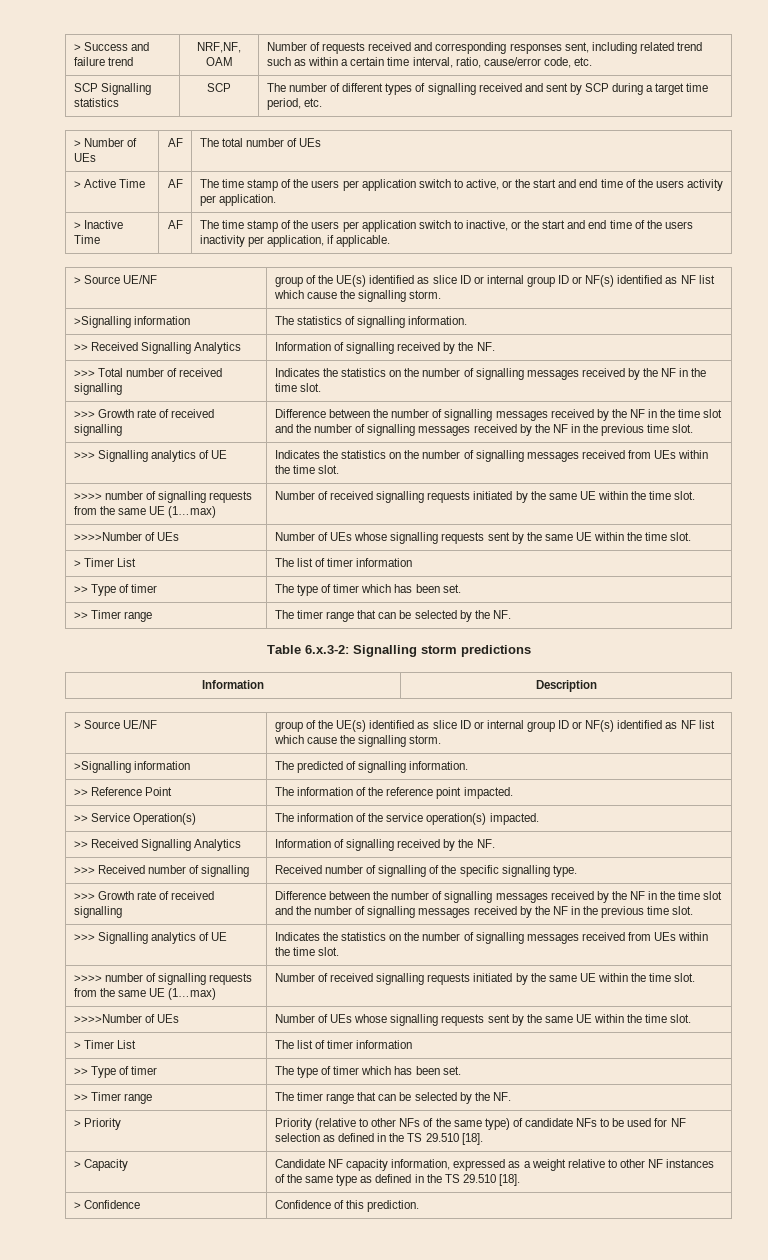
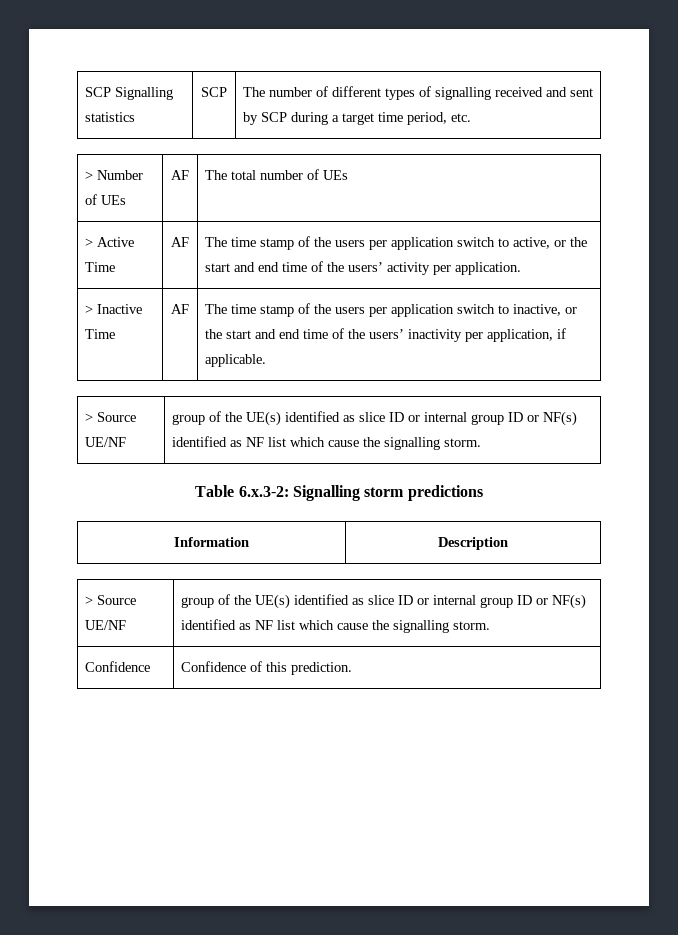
- > Success and failure trend | NRF,NF, OAM | Number of requests received and corresponding responses sent, including related trend such as within a certain time interval, ratio, cause/error code, etc.
- > Active Time | AF | The time stamp of the users per application switch to active, or the start and end time of the users activity per application.
+ > Active Time | AF | The time stamp of the users per application switch to active, or the start and end time of the users’ activity per application.
- > Inactive Time | AF | The time stamp of the users per application switch to inactive, or the start and end time of the users inactivity per application, if applicable.
+ > Inactive Time | AF | The time stamp of the users per application switch to inactive, or the start and end time of the users’ inactivity per application, if applicable.
- >Signalling information | The statistics of signalling information.
- >> Received Signalling Analytics | Information of signalling received by the NF.
- >>> Total number of received signalling | Indicates the statistics on the number of signalling messages received by the NF in the time slot.
- >>> Growth rate of received signalling | Difference between the number of signalling messages received by the NF in the time slot and the number of signalling messages received by the NF in the previous time slot.
- >>> Signalling analytics of UE | Indicates the statistics on the number of signalling messages received from UEs within the time slot.
- >>>> number of signalling requests from the same UE (1…max) | Number of received signalling requests initiated by the same UE within the time slot.
- >>>>Number of UEs | Number of UEs whose signalling requests sent by the same UE within the time slot.
- > Timer List | The list of timer information
- >> Type of timer | The type of timer which has been set.
- >> Timer range | The timer range that can be selected by the NF.
- >Signalling information | The predicted of signalling information.
- >> Reference Point | The information of the reference point impacted.
- >> Service Operation(s) | The information of the service operation(s) impacted.
- >> Received Signalling Analytics | Information of signalling received by the NF.
- >>> Received number of signalling | Received number of signalling of the specific signalling type.
- >>> Growth rate of received signalling | Difference between the number of signalling messages received by the NF in the time slot and the number of signalling messages received by the NF in the previous time slot.
- >>> Signalling analytics of UE | Indicates the statistics on the number of signalling messages received from UEs within the time slot.
- >>>> number of signalling requests from the same UE (1…max) | Number of received signalling requests initiated by the same UE within the time slot.
- >>>>Number of UEs | Number of UEs whose signalling requests sent by the same UE within the time slot.
- > Timer List | The list of timer information
- >> Type of timer | The type of timer which has been set.
- >> Timer range | The timer range that can be selected by the NF.
- > Priority | Priority (relative to other NFs of the same type) of candidate NFs to be used for NF selection as defined in the TS 29.510 [18].
- > Capacity | Candidate NF capacity information, expressed as a weight relative to other NF instances of the same type as defined in the TS 29.510 [18].
- > Confidence | Confidence of this prediction.
+ Confidence | Confidence of this prediction.

